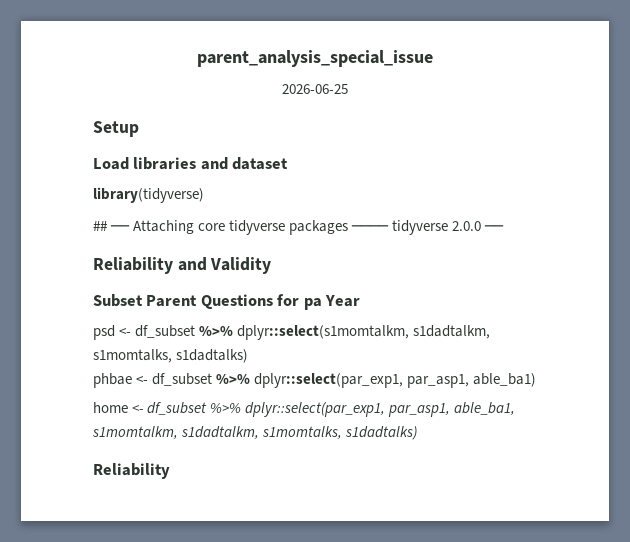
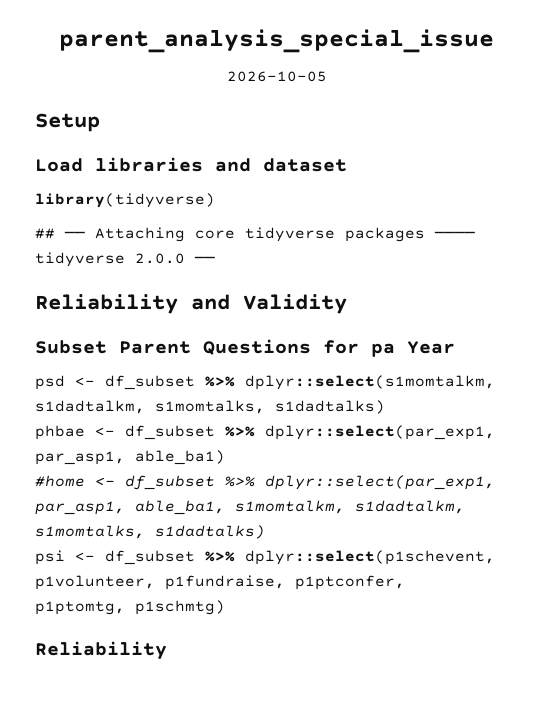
- 2026-06-25
+ 2026-10-05
- home <- df_subset %>% dplyr::select(par_exp1, par_asp1, able_ba1, s1momtalkm, s1dadtalkm, s1momtalks, s1dadtalks)
+ #home <- df_subset %>% dplyr::select(par_exp1, par_asp1, able_ba1, s1momtalkm, s1dadtalkm, s1momtalks, s1dadtalks)
+ psi <- df_subset %>% dplyr::select(p1schevent, p1volunteer, p1fundraise, p1ptconfer,
+ p1ptomtg, p1schmtg)

